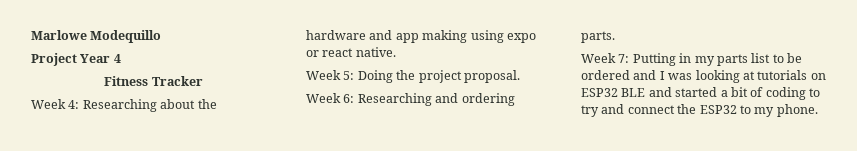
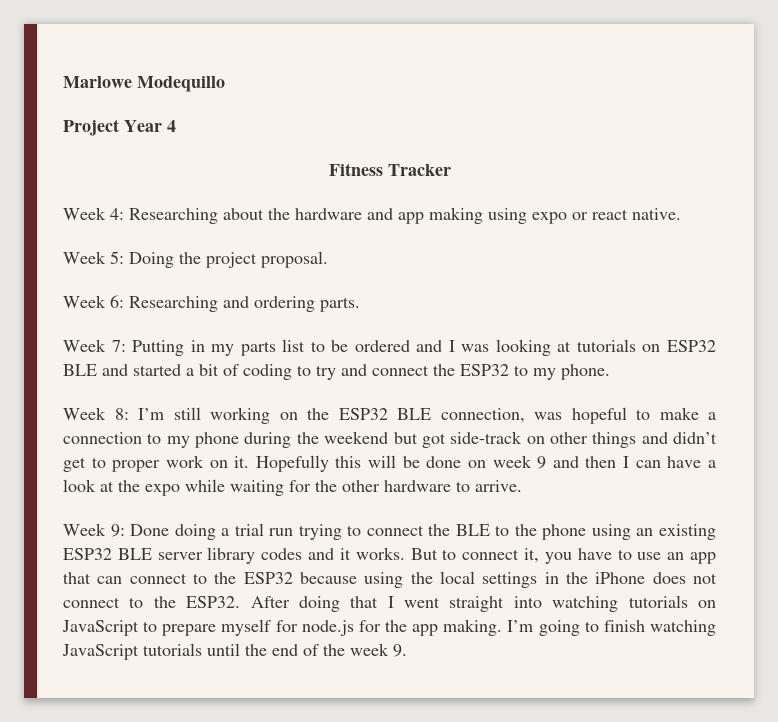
+ Week 8: I’m still working on the ESP32 BLE connection, was hopeful to make a connection to my phone during the weekend but got side-track on other things and didn’t get to proper work on it. Hopefully this will be done on week 9 and then I can have a look at the expo while waiting for the other hardware to arrive.
+ Week 9: Done doing a trial run trying to connect the BLE to the phone using an existing ESP32 BLE server library codes and it works. But to connect it, you have to use an app that can connect to the ESP32 because using the local settings in the iPhone does not connect to the ESP32. After doing that I went straight into watching tutorials on JavaScript to prepare myself for node.js for the app making. I’m going to finish watching JavaScript tutorials until the end of the week 9.

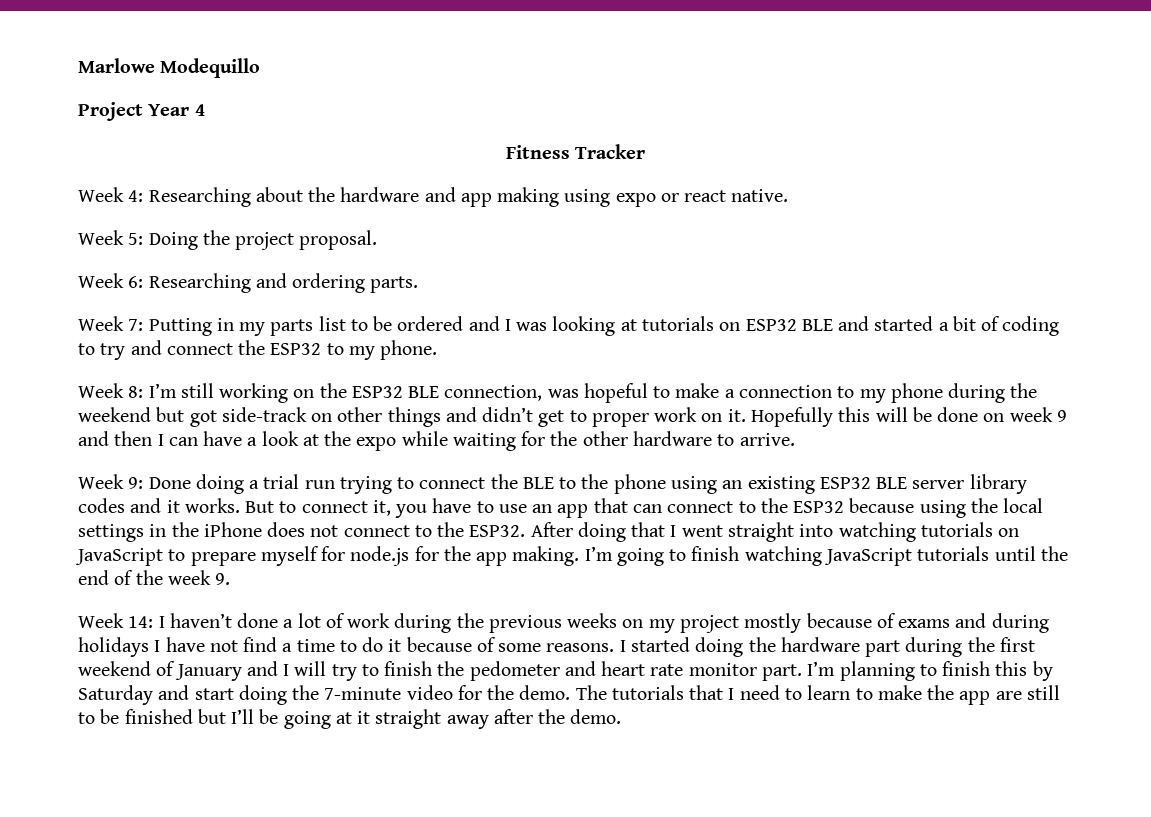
+ Week 14: I haven’t done a lot of work during the previous weeks on my project mostly because of exams and during holidays I have not find a time to do it because of some reasons. I started doing the hardware part during the first weekend of January and I will try to finish the pedometer and heart rate monitor part. I’m planning to finish this by Saturday and start doing the 7-minute video for the demo. The tutorials that I need to learn to make the app are still to be finished but I’ll be going at it straight away after the demo.

